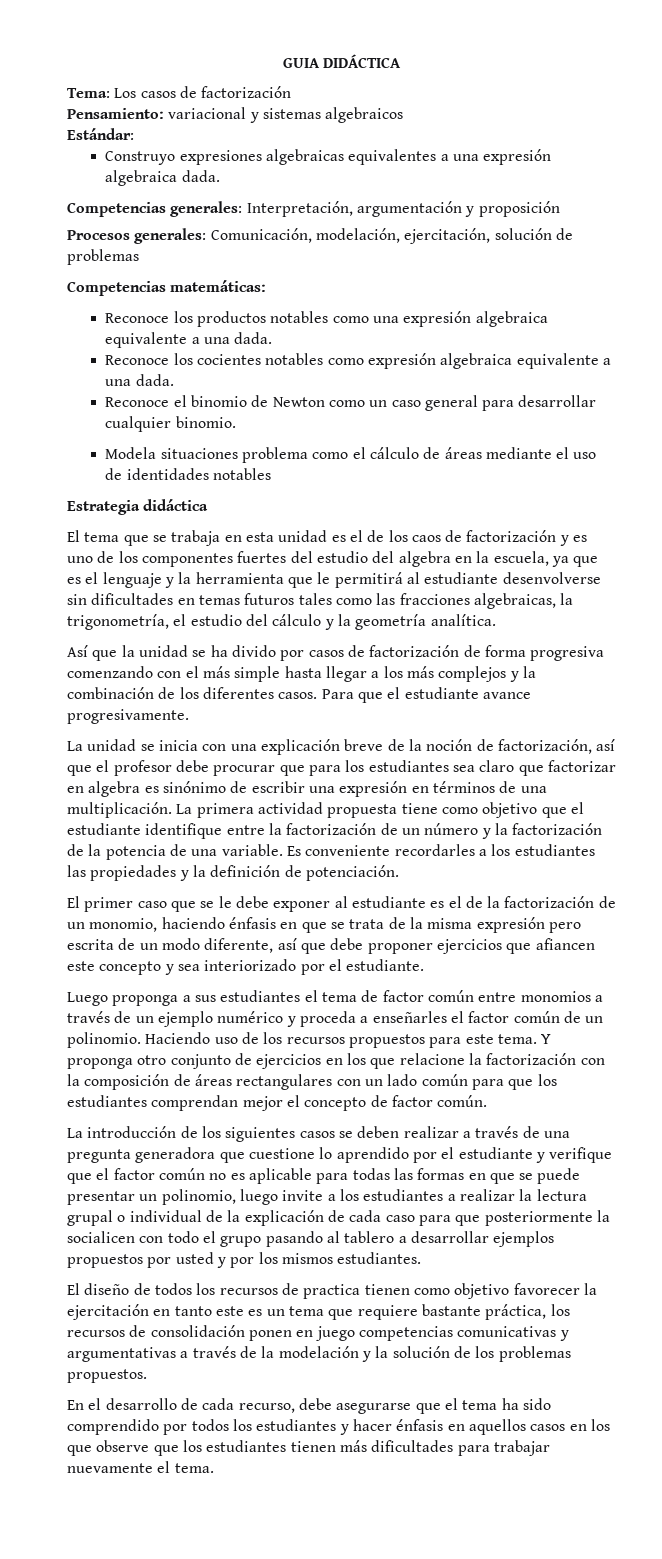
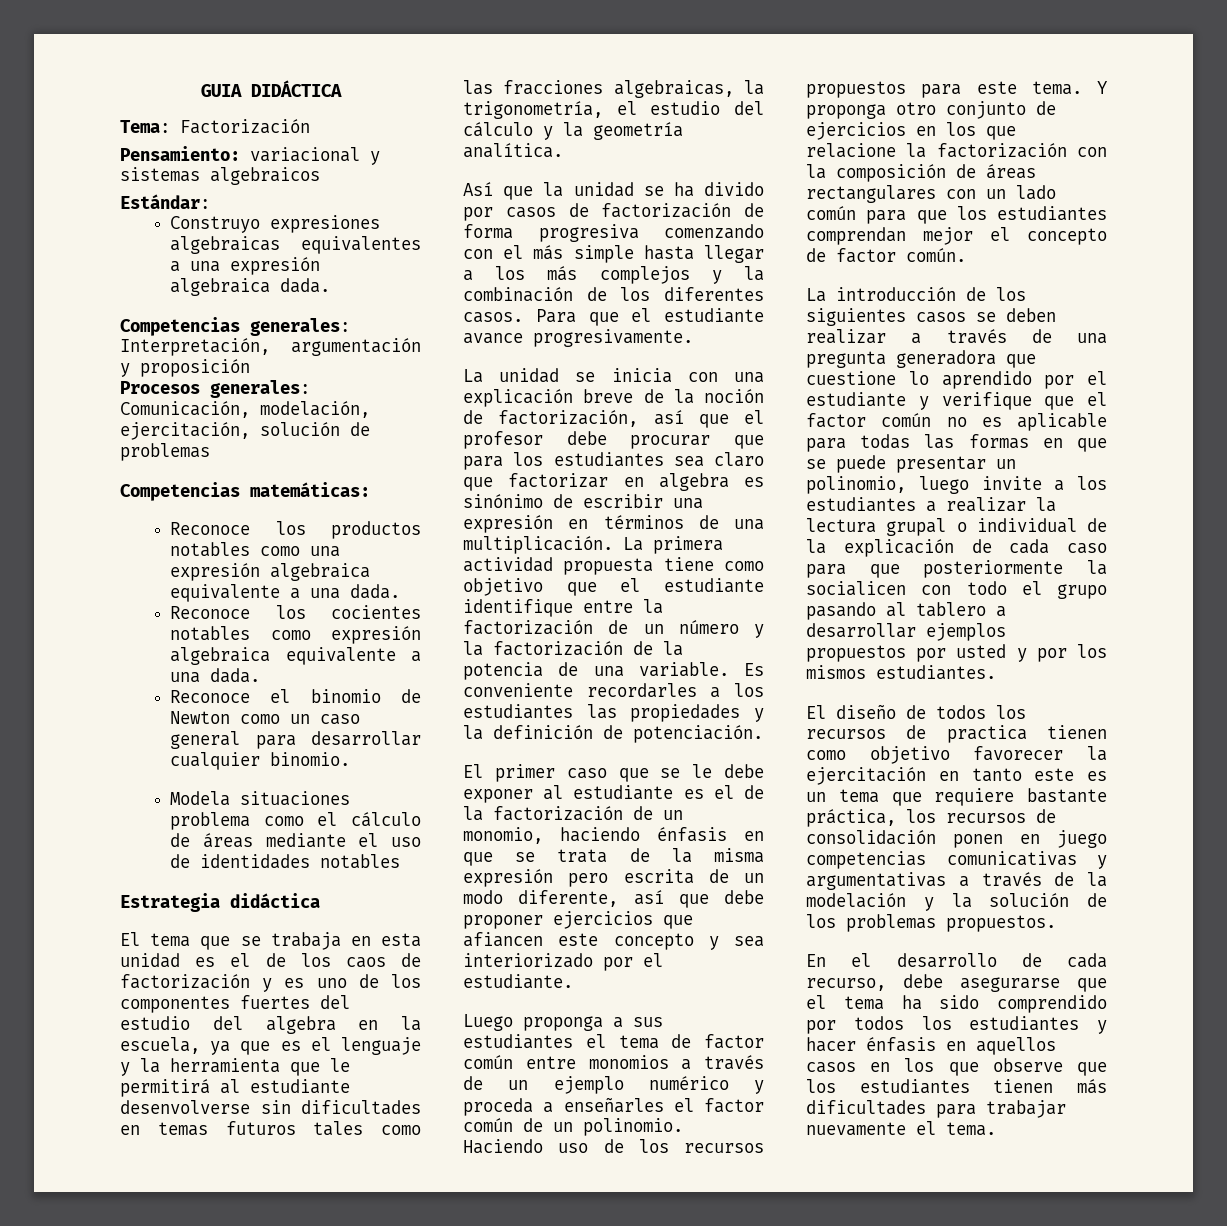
- Tema: Los casos de factorización
+ Tema: Factorización

